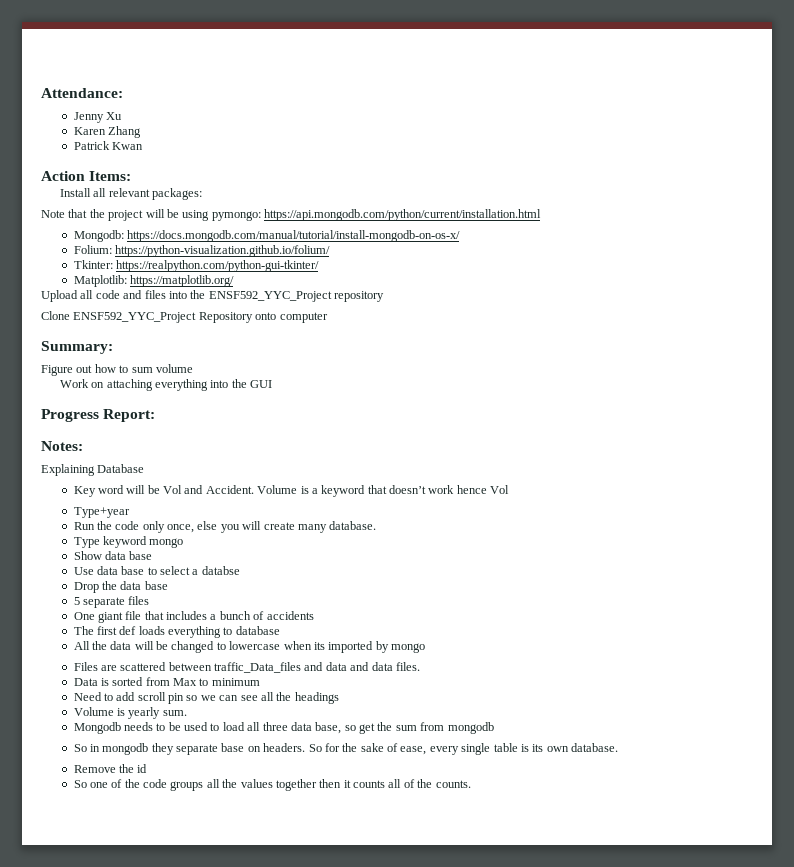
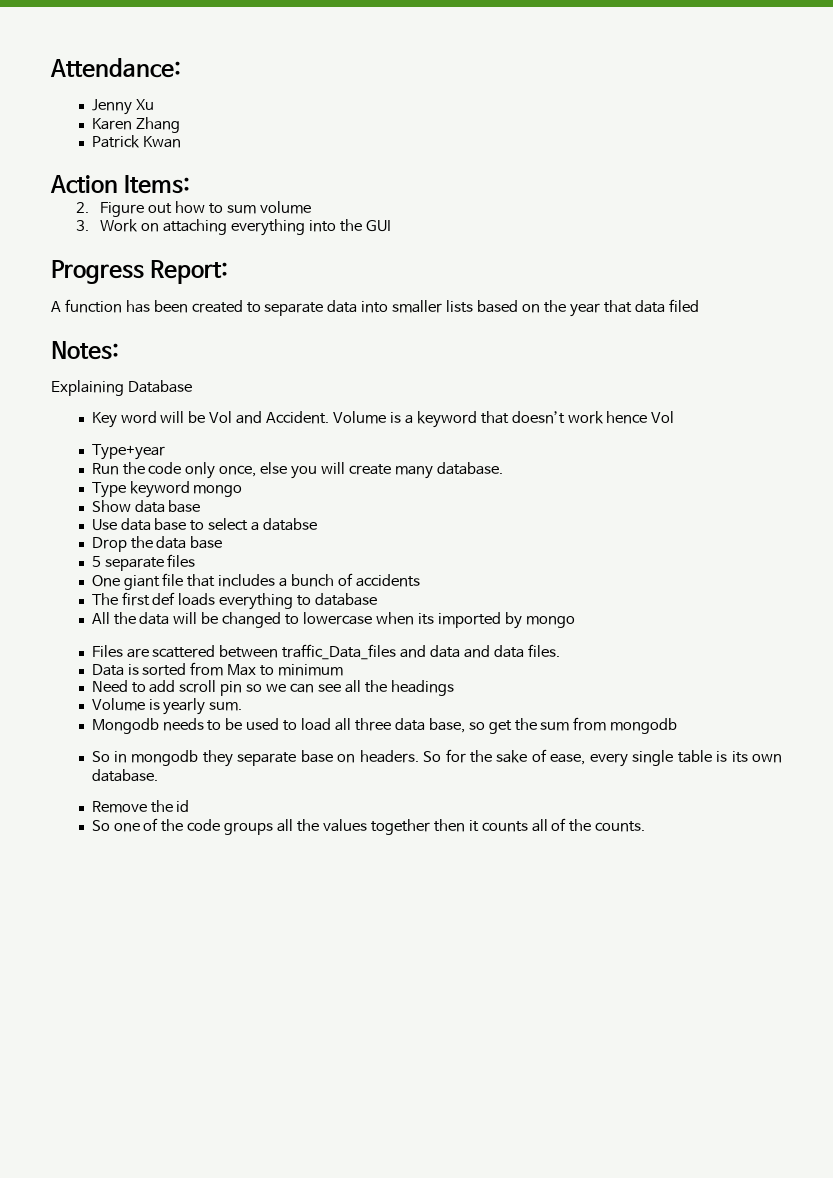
- Install all relevant packages:
- Note that the project will be using pymongo: https://api.mongodb.com/python/current/installation.html
- Mongodb: https://docs.mongodb.com/manual/tutorial/install-mongodb-on-os-x/
- Folium: https://python-visualization.github.io/folium/
- Tkinter: https://realpython.com/python-gui-tkinter/
- Matplotlib: https://matplotlib.org/
- Upload all code and files into the ENSF592_YYC_Project repository
- Clone ENSF592_YYC_Project Repository onto computer
- Summary:
- Figure out how to sum volume
+ 2. Figure out how to sum volume
- Work on attaching everything into the GUI
+ 3. Work on attaching everything into the GUI
+ A function has been created to separate data into smaller lists based on the year that data filed

